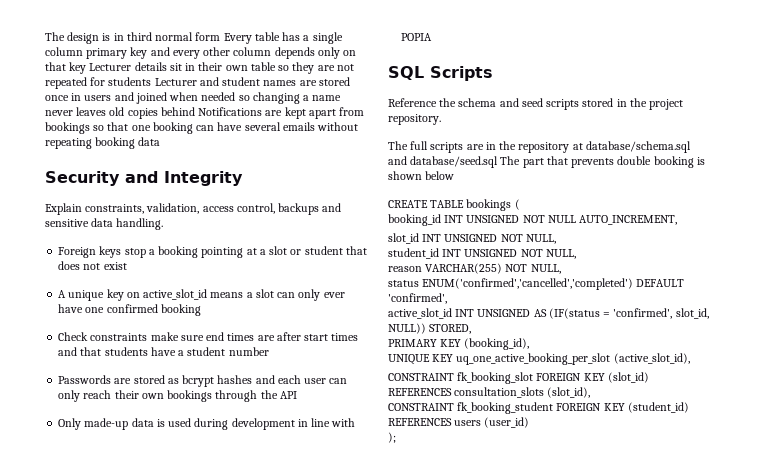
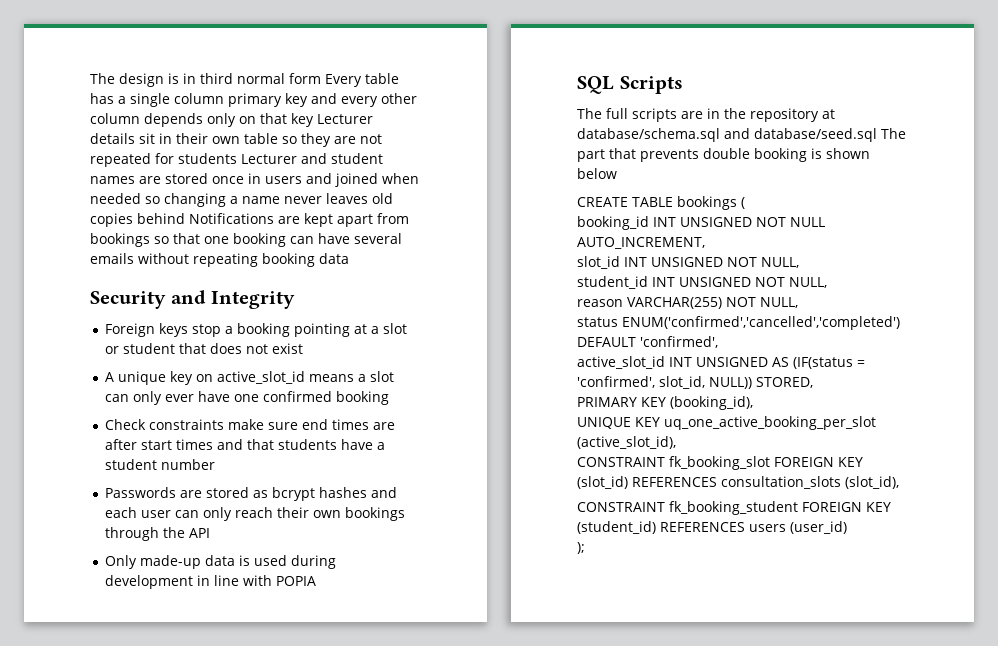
- Explain constraints, validation, access control, backups and sensitive data handling.
- Reference the schema and seed scripts stored in the project repository.

